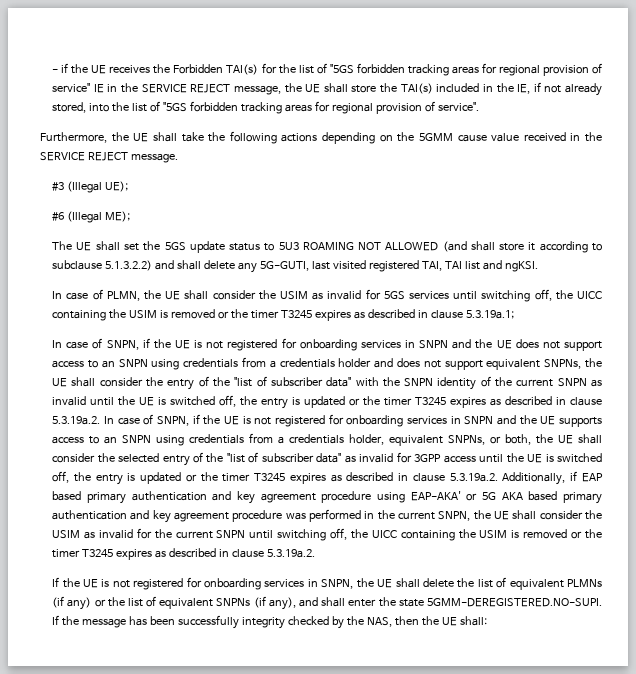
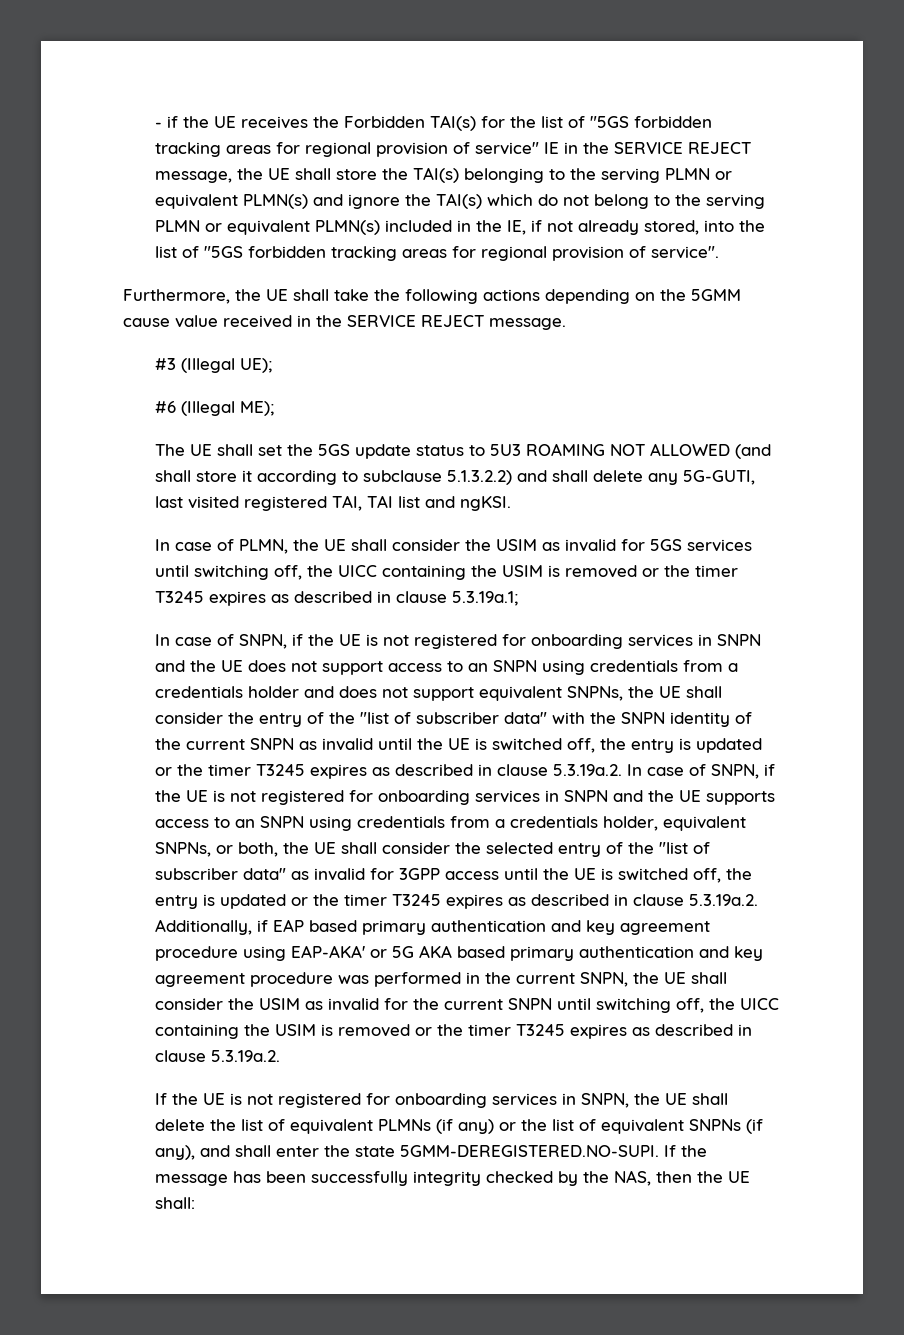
- - if the UE receives the Forbidden TAI(s) for the list of "5GS forbidden tracking areas for regional provision of service" IE in the SERVICE REJECT message, the UE shall store the TAI(s) included in the IE, if not already stored, into the list of "5GS forbidden tracking areas for regional provision of service".
+ - if the UE receives the Forbidden TAI(s) for the list of "5GS forbidden tracking areas for regional provision of service" IE in the SERVICE REJECT message, the UE shall store the TAI(s) belonging to the serving PLMN or equivalent PLMN(s) and ignore the TAI(s) which do not belong to the serving PLMN or equivalent PLMN(s) included in the IE, if not already stored, into the list of "5GS forbidden tracking areas for regional provision of service".

